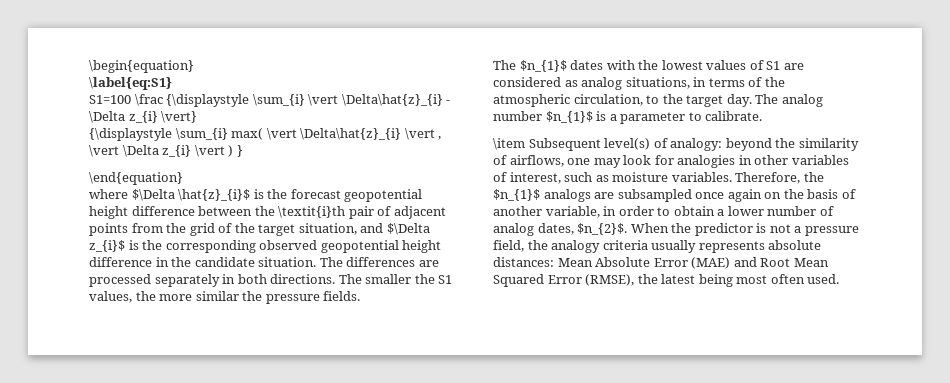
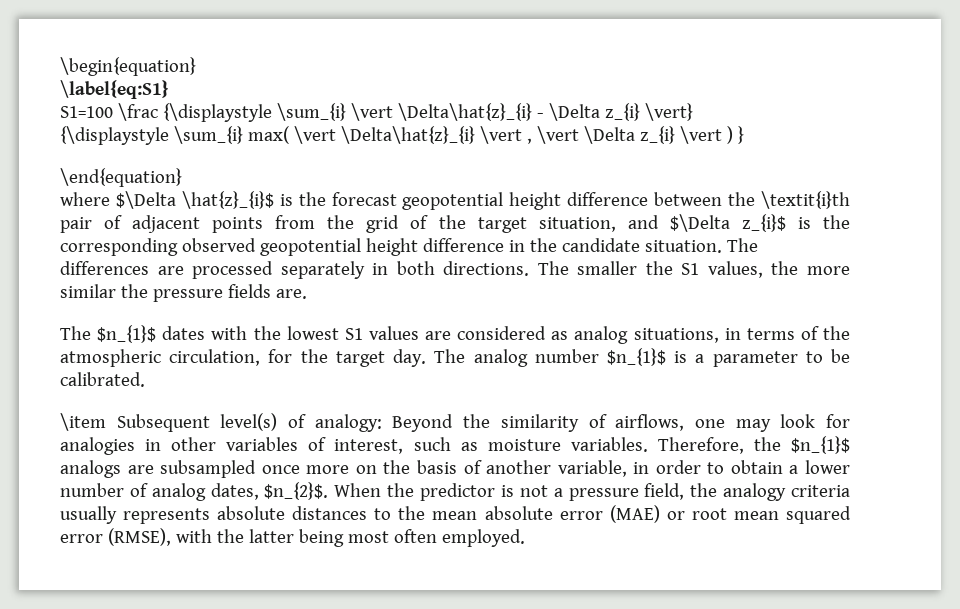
- The smaller the S1 values, the more similar the pressure fields.
+ The smaller the S1 values, the more similar the pressure fields are.
- The $n_{1}$ dates with the lowest values of S1 are considered as analog situations, in terms of the atmospheric circulation, to the target day.
+ The $n_{1}$ dates with the lowest S1 values are considered as analog situations, in terms of the atmospheric circulation, for the target day.
- The analog number $n_{1}$ is a parameter to calibrate.
+ The analog number $n_{1}$ is a parameter to be calibrated.
- \item Subsequent level(s) of analogy: beyond the similarity of airflows, one may look for analogies in other variables of interest, such as moisture variables.
+ \item Subsequent level(s) of analogy: Beyond the similarity of airflows, one may look for analogies in other variables of interest, such as moisture variables.
- Therefore, the $n_{1}$ analogs are subsampled once again on the basis of another variable, in order to obtain a lower number of analog dates, $n_{2}$.
+ Therefore, the $n_{1}$ analogs are subsampled once more on the basis of another variable, in order to obtain a lower number of analog dates, $n_{2}$.
- When the predictor is not a pressure field, the analogy criteria usually represents absolute distances: Mean Absolute Error (MAE) and Root Mean Squared Error (RMSE), the latest being most often used.
+ When the predictor is not a pressure field, the analogy criteria usually represents absolute distances to the mean absolute error (MAE) or root mean squared error (RMSE), with the latter being most often employed.

